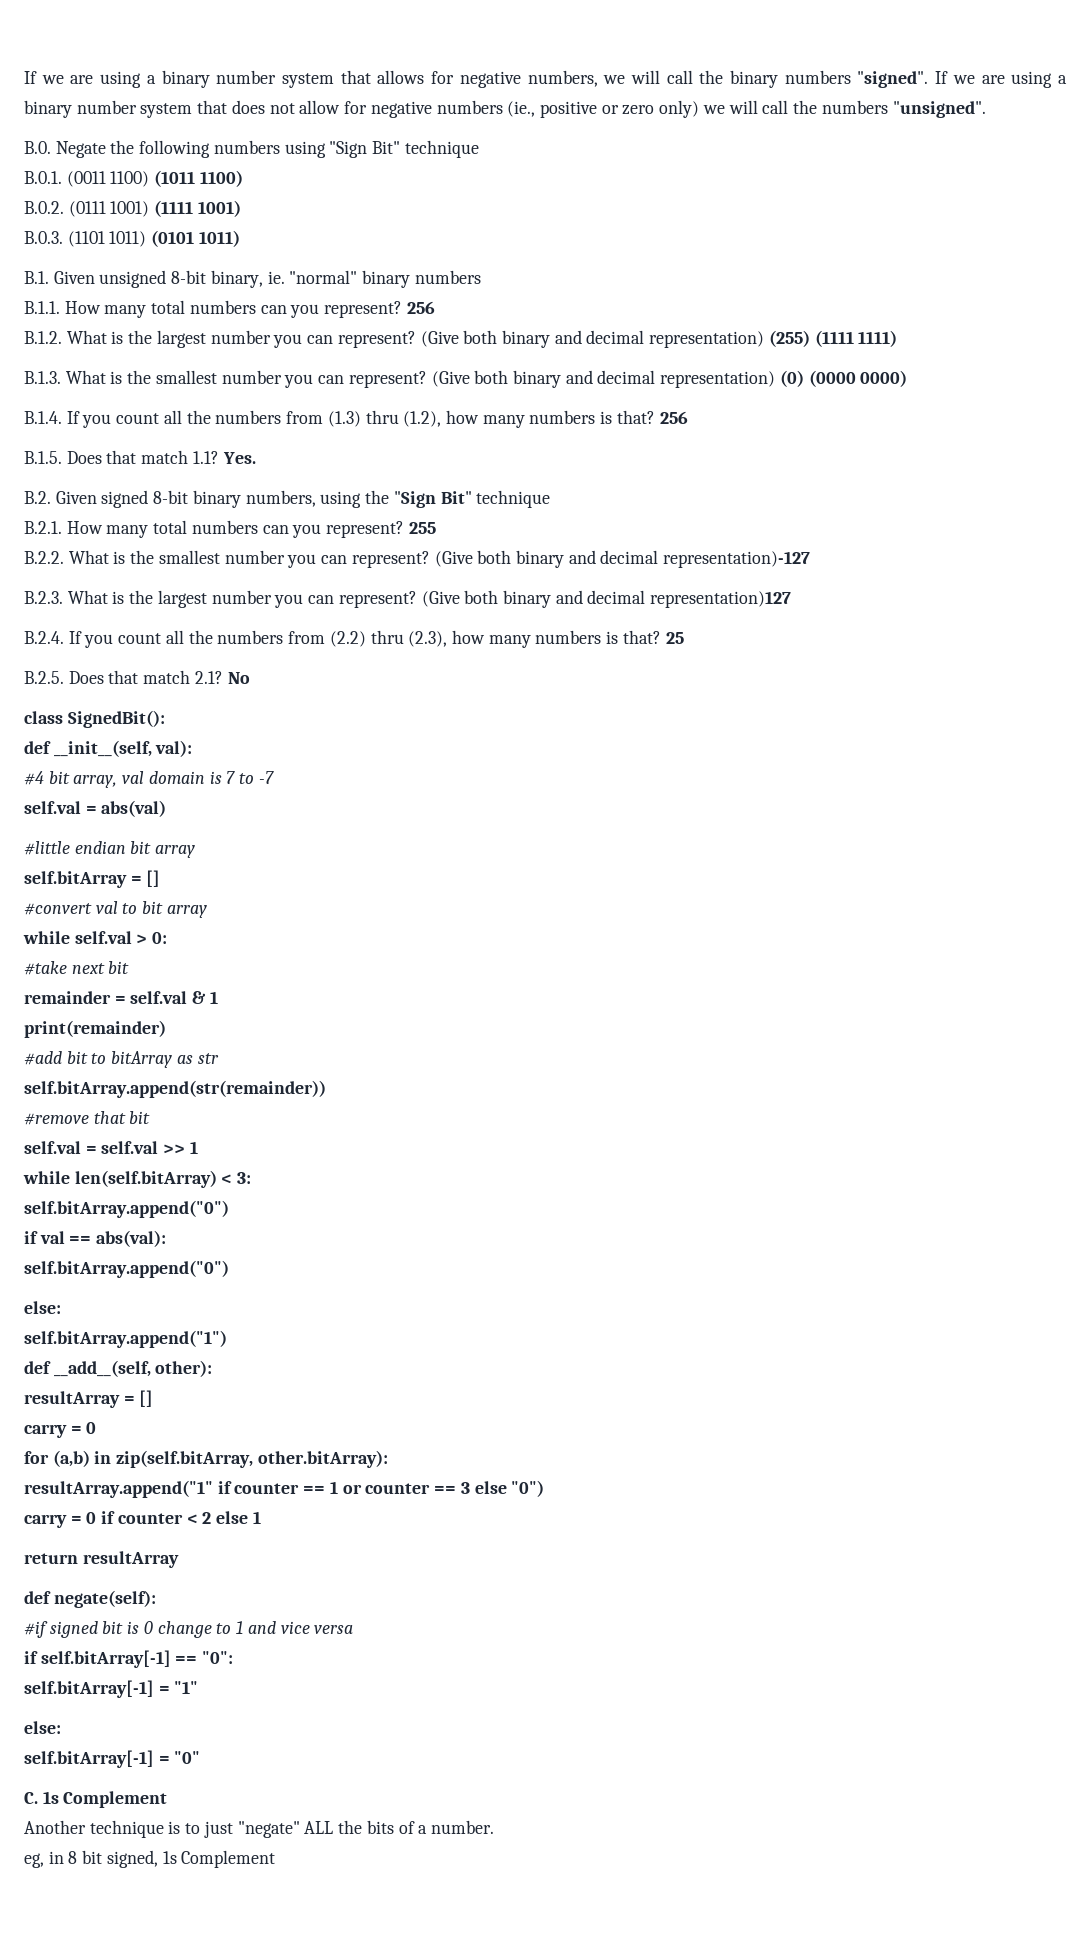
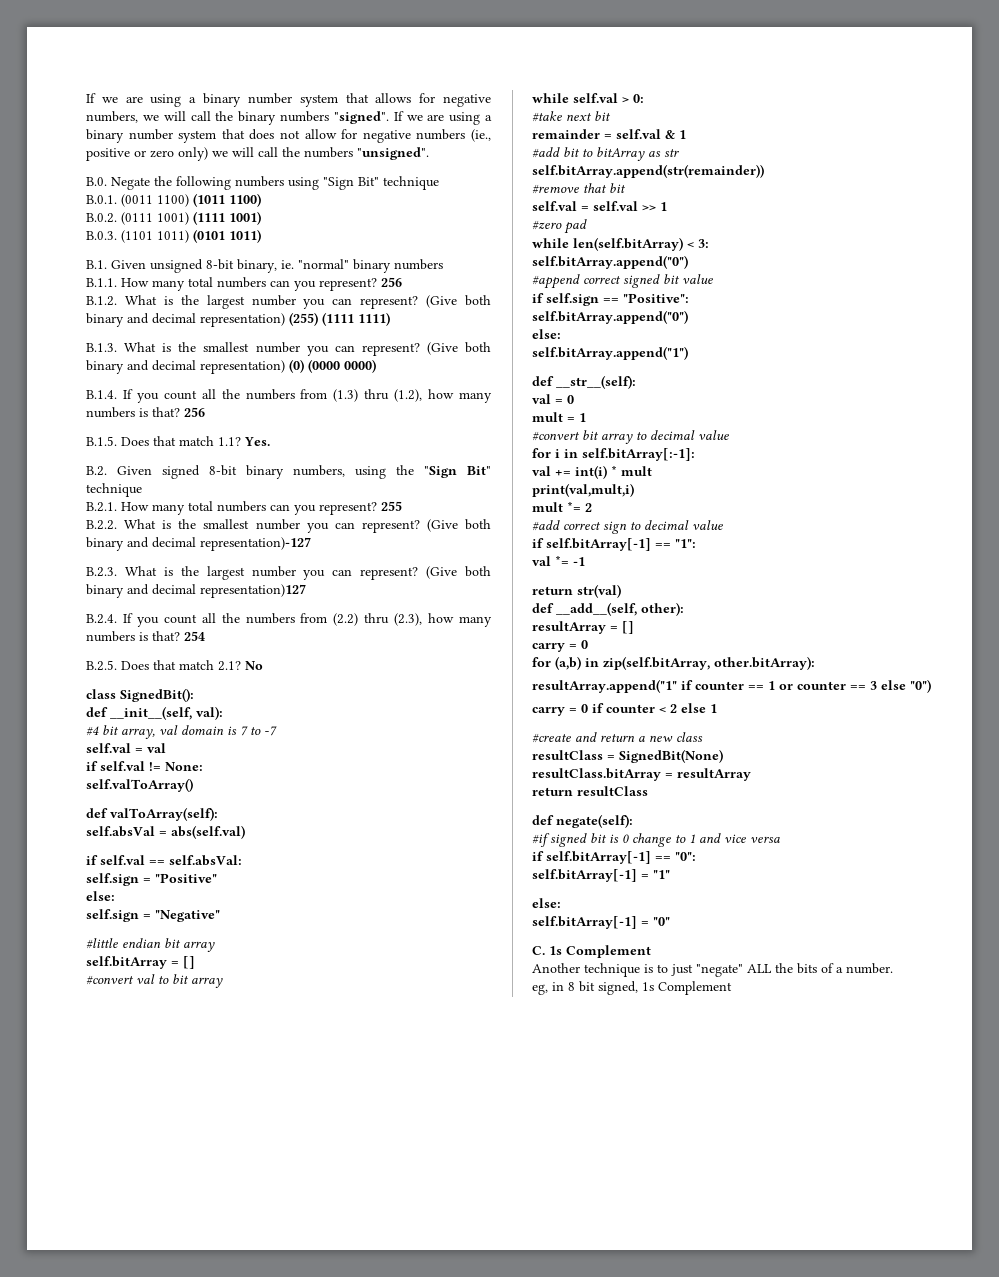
- 25
+ 254
- self.val = abs(val)
+ self.val = val
+ if self.val != None:
+ self.valToArray()
+ def valToArray(self):
+ self.absVal = abs(self.val)
+ if self.val == self.absVal:
+ self.sign = "Positive"
+ else:
+ self.sign = "Negative"
- print(remainder)
+ #zero pad
- if val == abs(val):
+ #append correct signed bit value
+ if self.sign == "Positive":
  self.bitArray.append("0")
  else:
  self.bitArray.append("1")
+ def __str__(self):
+ val = 0
+ mult = 1
+ #convert bit array to decimal value
+ for i in self.bitArray[:-1]:
+ val += int(i) * mult
+ print(val,mult,i)
+ mult *= 2
+ #add correct sign to decimal value
+ if self.bitArray[-1] == "1":
+ val *= -1
+ return str(val)
- return resultArray
+ #create and return a new class
+ resultClass = SignedBit(None)
+ resultClass.bitArray = resultArray
+ return resultClass

